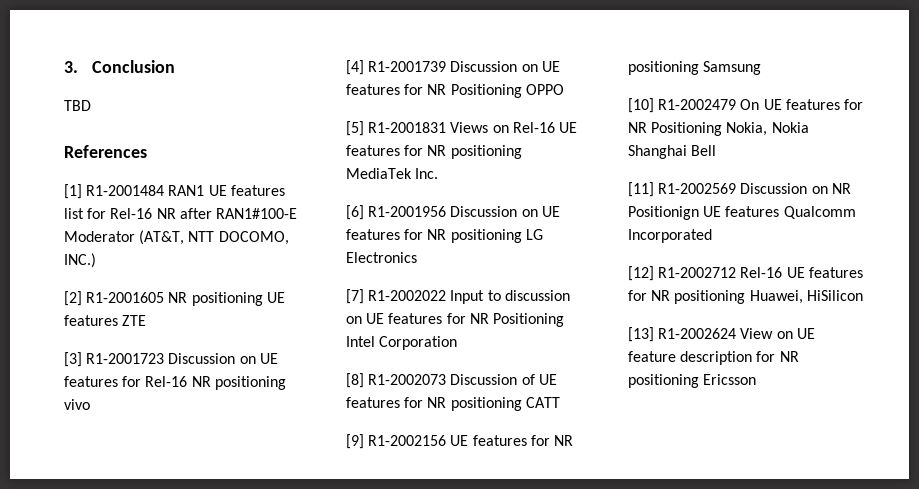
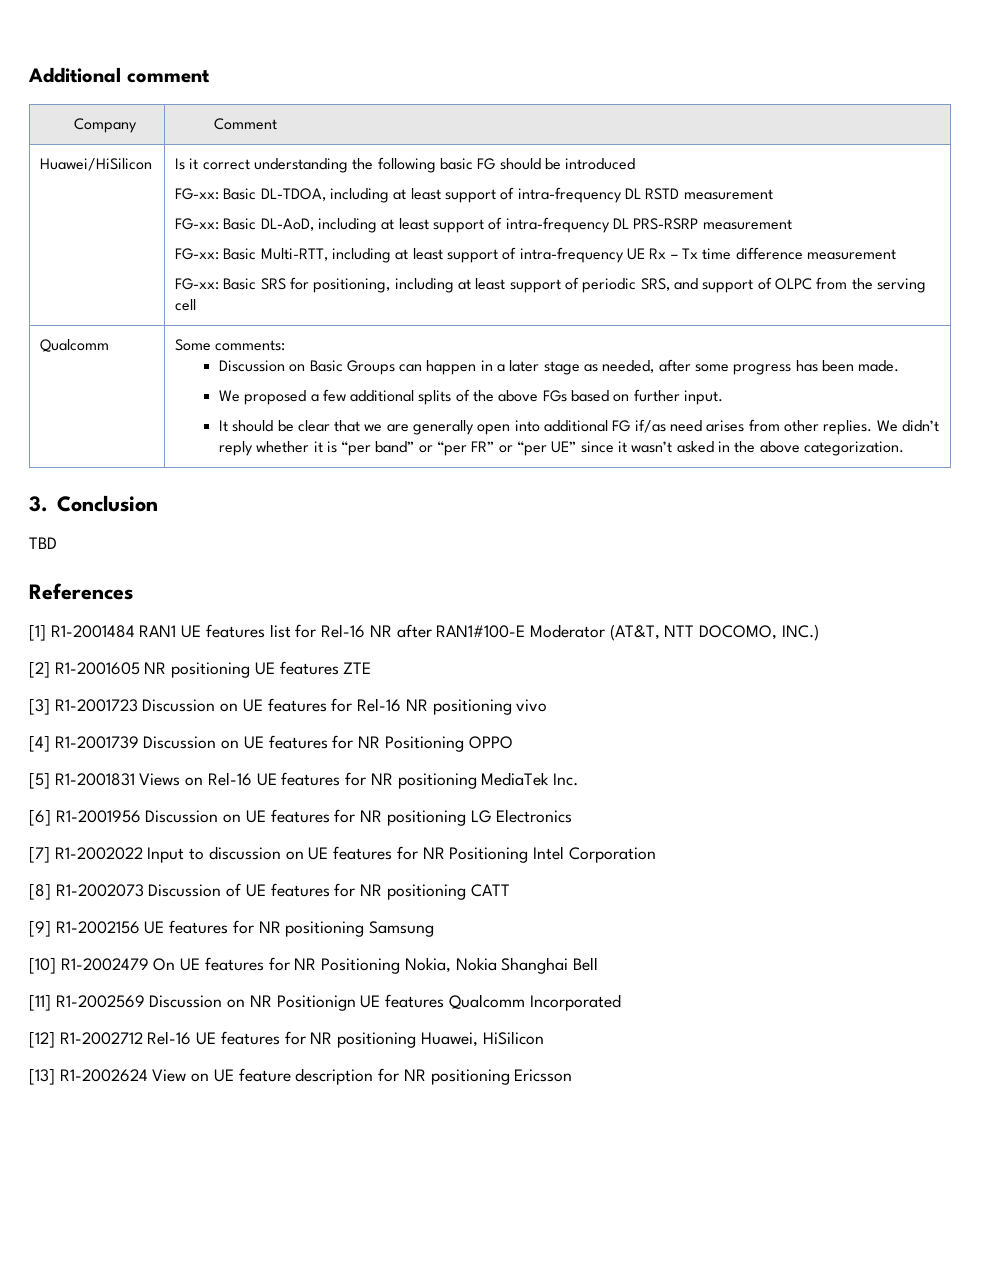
+ Additional comment
+ Company | Comment
+ Huawei/HiSilicon | Is it correct understanding the following basic FG should be introduced
+ FG-xx: Basic DL-TDOA, including at least support of intra-frequency DL RSTD measurement
+ FG-xx: Basic DL-AoD, including at least support of intra-frequency DL PRS-RSRP measurement
+ FG-xx: Basic Multi-RTT, including at least support of intra-frequency UE Rx – Tx time difference measurement
+ FG-xx: Basic SRS for positioning, including at least support of periodic SRS, and support of OLPC from the serving cell
+ Qualcomm | Some comments:
+ Discussion on Basic Groups can happen in a later stage as needed, after some progress has been made.
+ We proposed a few additional splits of the above FGs based on further input.
+ It should be clear that we are generally open into additional FG if/as need arises from other replies. We didn’t reply whether it is “per band” or “per FR” or “per UE” since it wasn’t asked in the above categorization.

